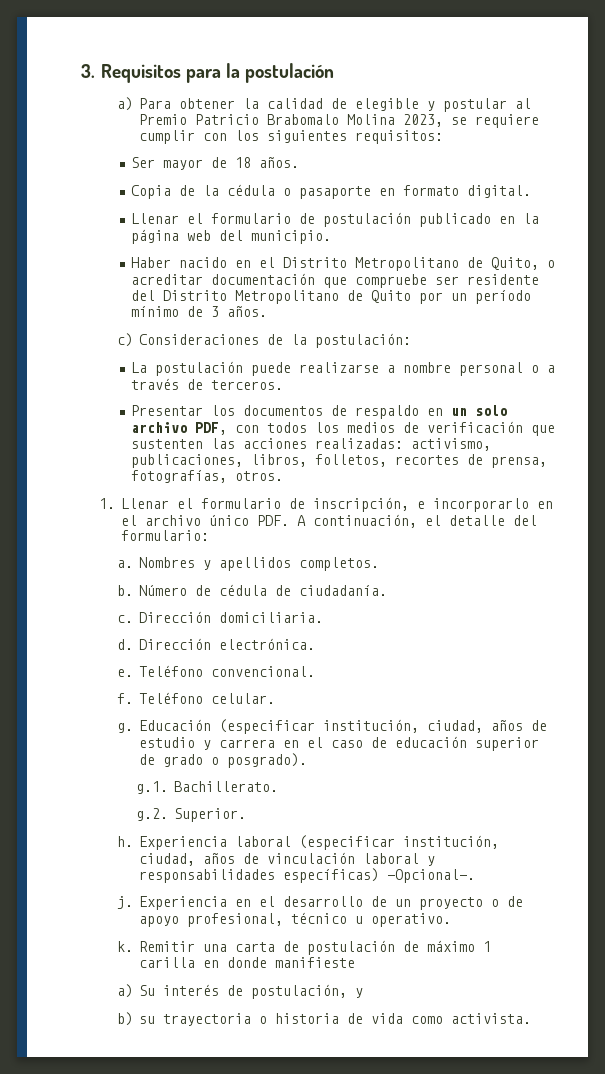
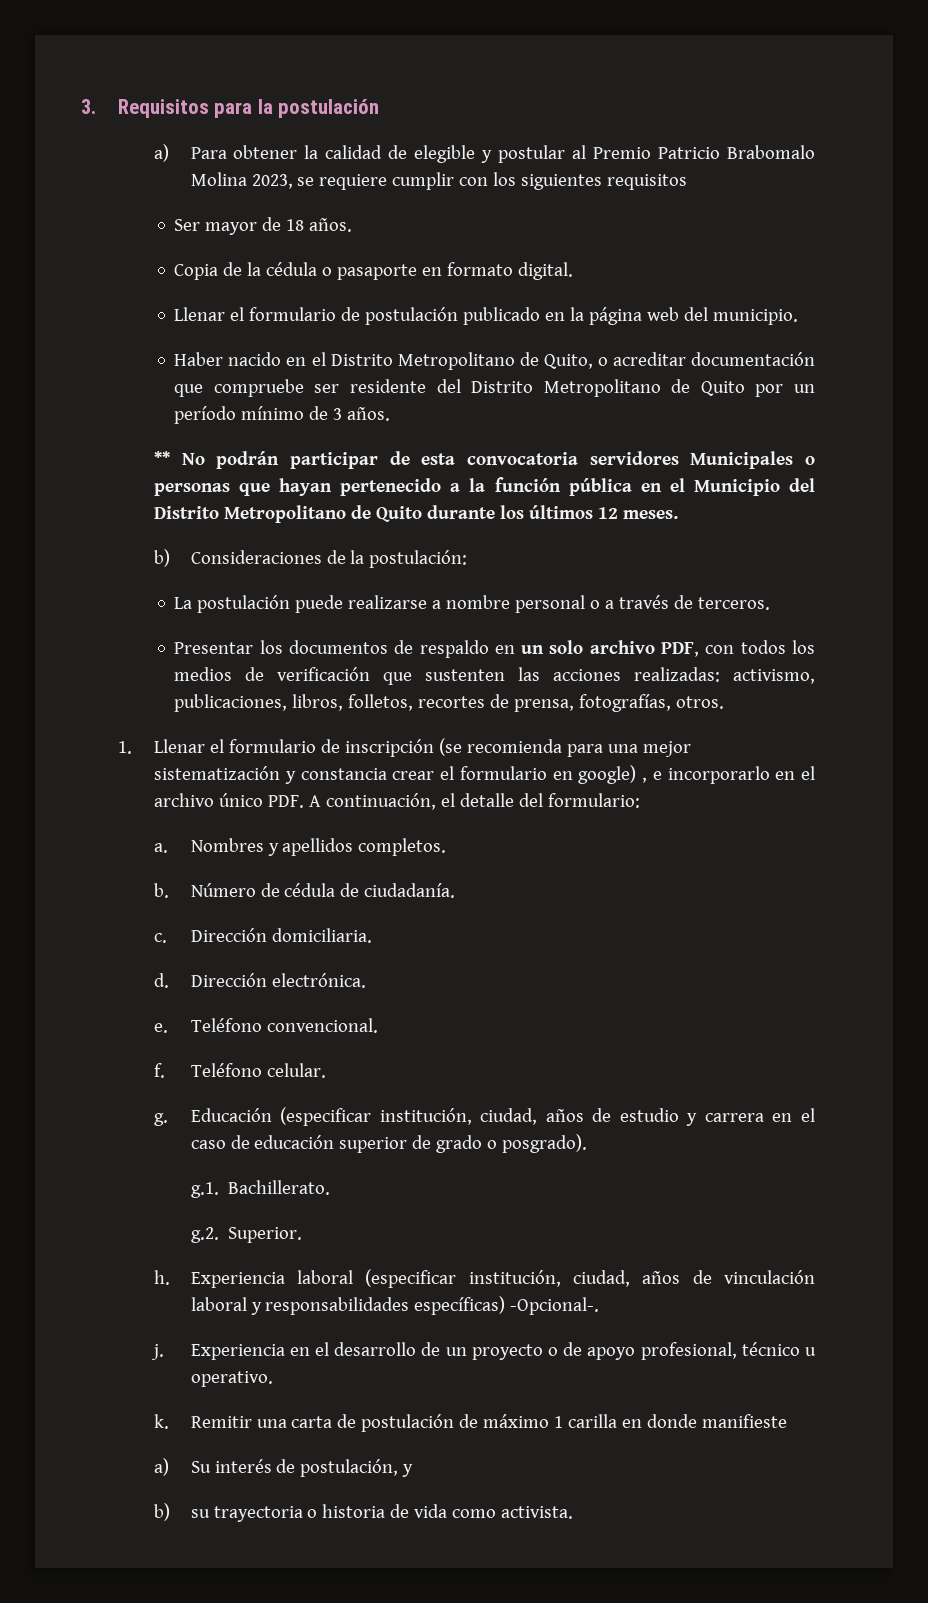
- a) Para obtener la calidad de elegible y postular al Premio Patricio Brabomalo Molina 2023, se requiere cumplir con los siguientes requisitos:
+ a) Para obtener la calidad de elegible y postular al Premio Patricio Brabomalo Molina 2023, se requiere cumplir con los siguientes requisitos
- c) Consideraciones de la postulación:
+ ** No podrán participar de esta convocatoria servidores Municipales o personas que hayan pertenecido a la función pública en el Municipio del Distrito Metropolitano de Quito durante los últimos 12 meses.
+ b) Consideraciones de la postulación:
- 1. Llenar el formulario de inscripción, e incorporarlo en el archivo único PDF. A continuación, el detalle del formulario:
+ 1. Llenar el formulario de inscripción (se recomienda para una mejor sistematización y constancia crear el formulario en google) , e incorporarlo en el archivo único PDF. A continuación, el detalle del formulario:

